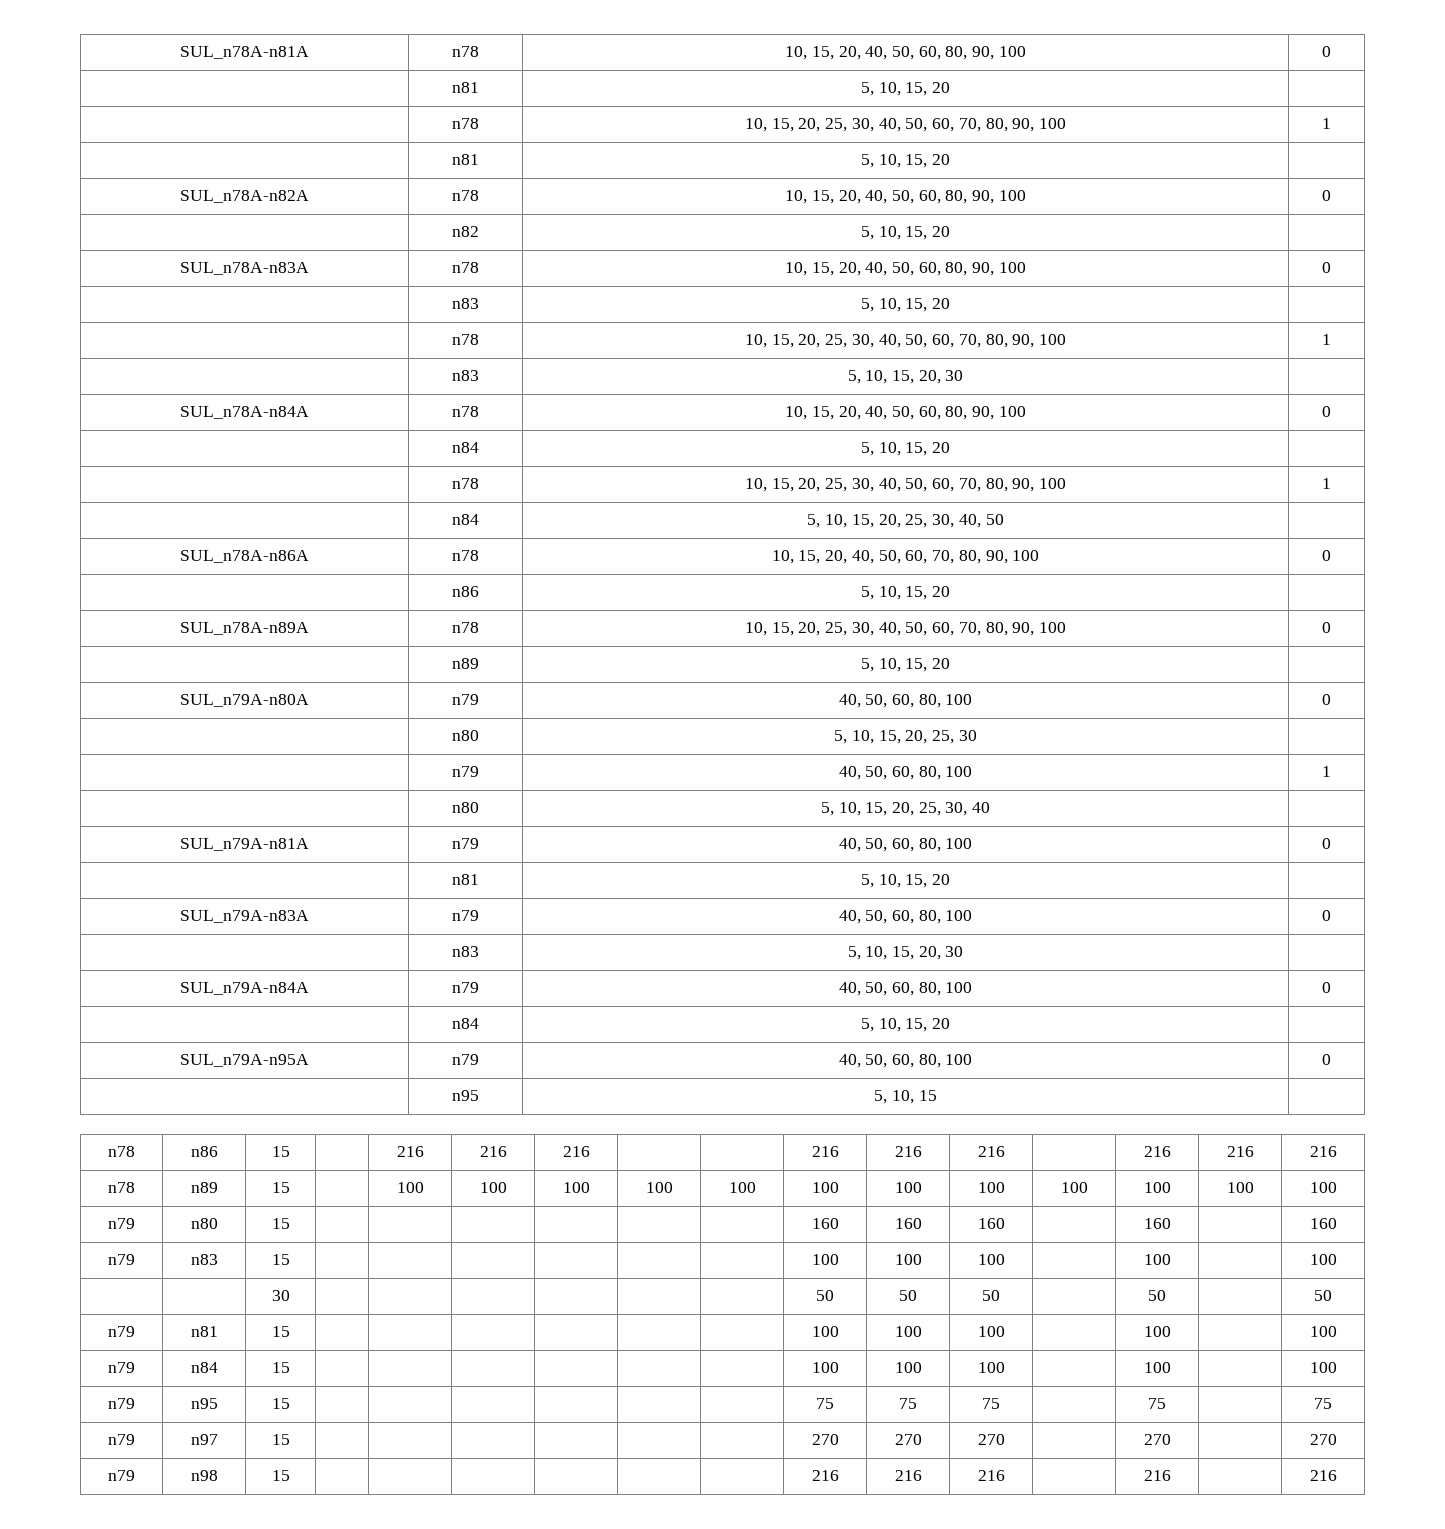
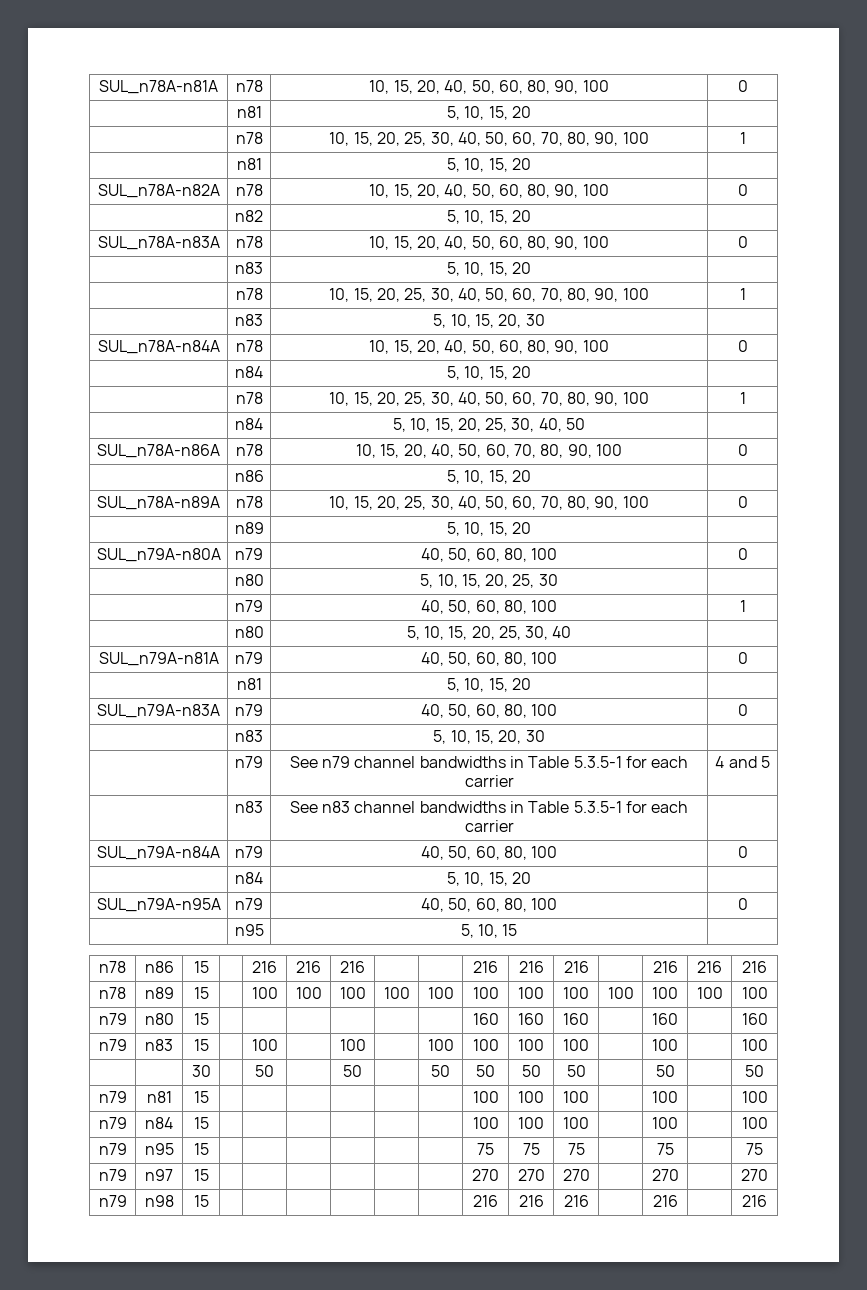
+ | n79 | See n79 channel bandwidths in Table 5.3.5-1 for each carrier | 4 and 5
+ | n83 | See n83 channel bandwidths in Table 5.3.5-1 for each carrier |
- n79 | n83 | 15 | | | | | | | 100 | 100 | 100 | | 100 | | 100
+ n79 | n83 | 15 | | 100 | | 100 | | 100 | 100 | 100 | 100 | | 100 | | 100
- | | 30 | | | | | | | 50 | 50 | 50 | | 50 | | 50
+ | | 30 | | 50 | | 50 | | 50 | 50 | 50 | 50 | | 50 | | 50

